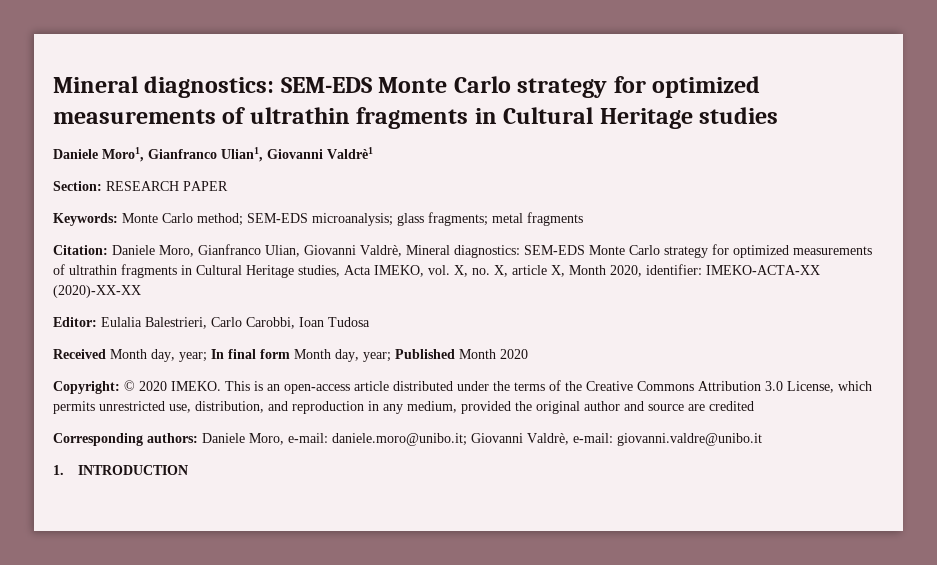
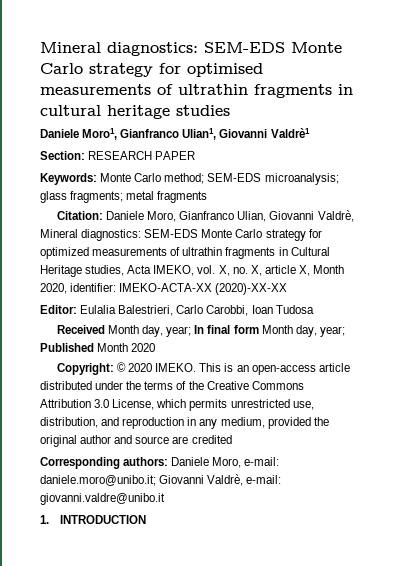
- Mineral diagnostics: SEM-EDS Monte Carlo strategy for optimized measurements of ultrathin fragments in Cultural Heritage studies
+ Mineral diagnostics: SEM-EDS Monte Carlo strategy for optimised measurements of ultrathin fragments in cultural heritage studies

